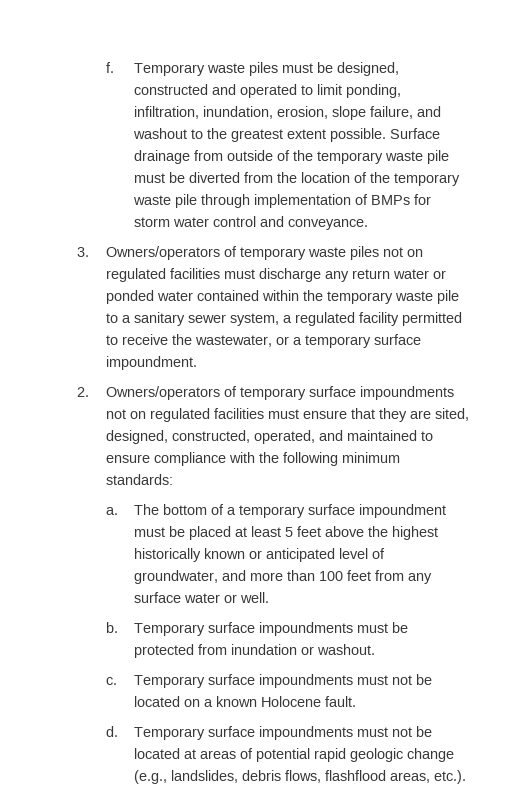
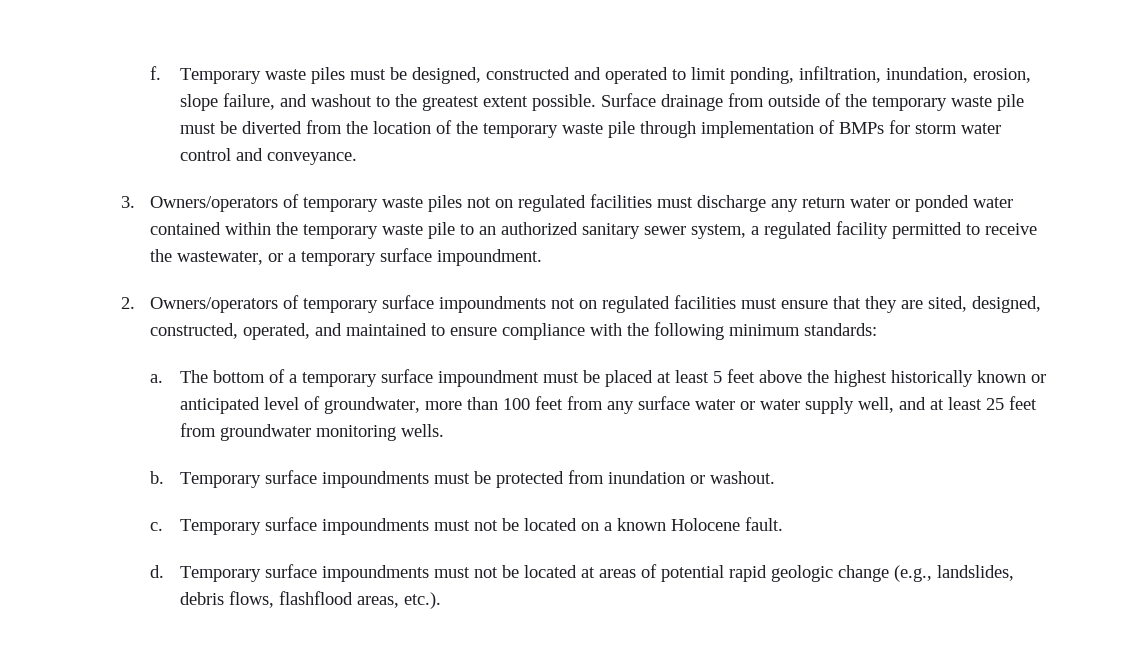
- 3. Owners/operators of temporary waste piles not on regulated facilities must discharge any return water or ponded water contained within the temporary waste pile to a sanitary sewer system, a regulated facility permitted to receive the wastewater, or a temporary surface impoundment.
+ 3. Owners/operators of temporary waste piles not on regulated facilities must discharge any return water or ponded water contained within the temporary waste pile to an authorized sanitary sewer system, a regulated facility permitted to receive the wastewater, or a temporary surface impoundment.
- The bottom of a temporary surface impoundment must be placed at least 5 feet above the highest historically known or anticipated level of groundwater, and more than 100 feet from any surface water or well.
+ The bottom of a temporary surface impoundment must be placed at least 5 feet above the highest historically known or anticipated level of groundwater, more than 100 feet from any surface water or water supply well, and at least 25 feet from groundwater monitoring wells.

